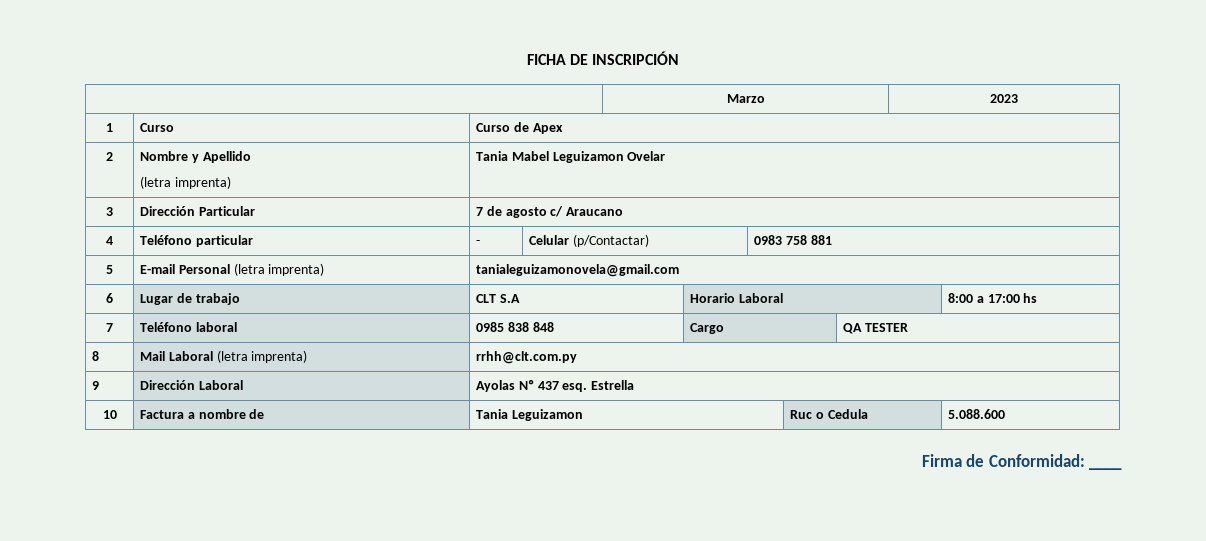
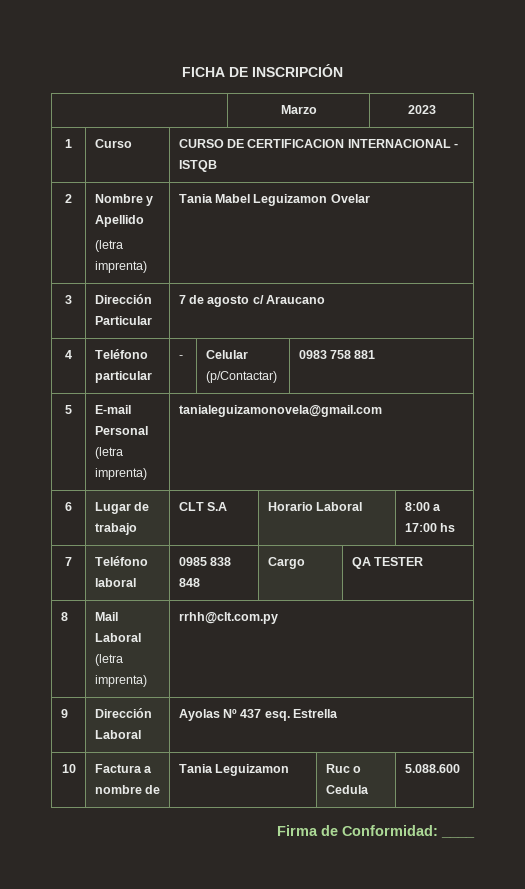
- 1 | Curso | Curso de Apex
+ 1 | Curso | CURSO DE CERTIFICACION INTERNACIONAL - ISTQB

